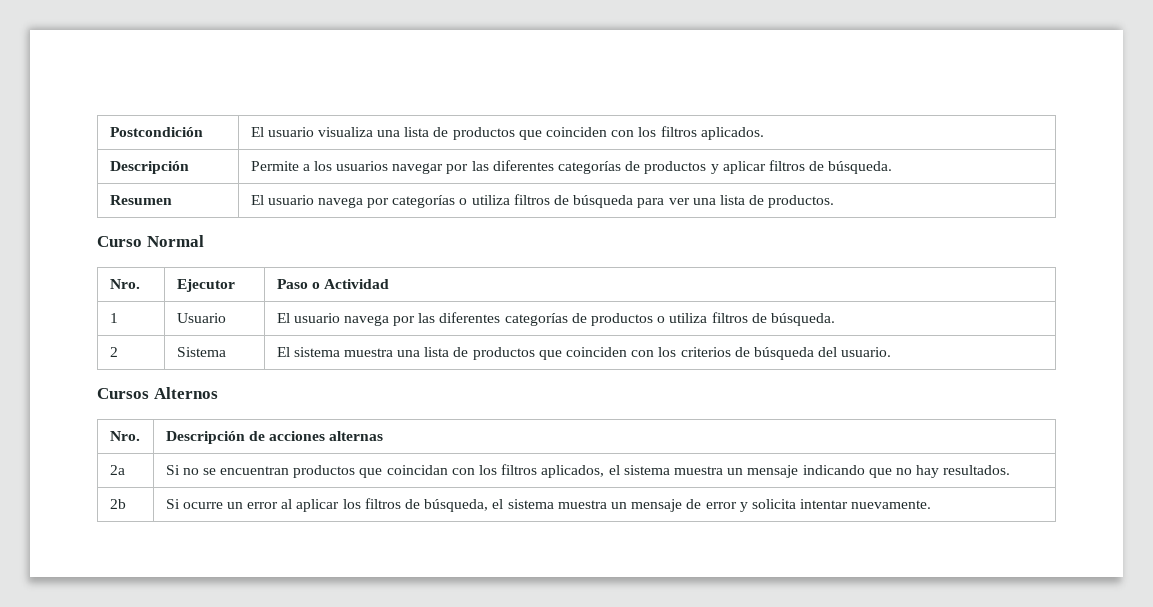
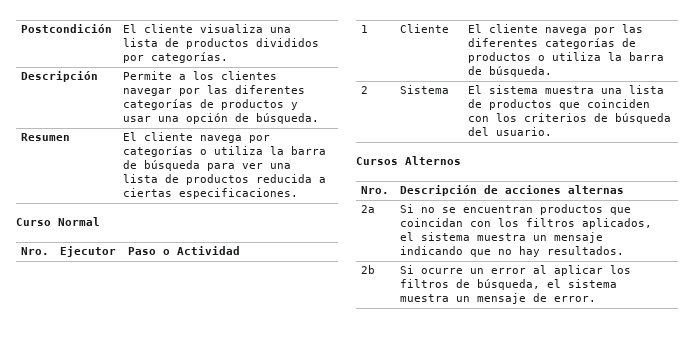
- Postcondición | El usuario visualiza una lista de productos que coinciden con los filtros aplicados.
+ Postcondición | El cliente visualiza una lista de productos divididos por categorías.
- Descripción | Permite a los usuarios navegar por las diferentes categorías de productos y aplicar filtros de búsqueda.
+ Descripción | Permite a los clientes navegar por las diferentes categorías de productos y usar una opción de búsqueda.
- Resumen | El usuario navega por categorías o utiliza filtros de búsqueda para ver una lista de productos.
+ Resumen | El cliente navega por categorías o utiliza la barra de búsqueda para ver una lista de productos reducida a ciertas especificaciones.
- 1 | Usuario | El usuario navega por las diferentes categorías de productos o utiliza filtros de búsqueda.
+ 1 | Cliente | El cliente navega por las diferentes categorías de productos o utiliza la barra de búsqueda.
- 2b | Si ocurre un error al aplicar los filtros de búsqueda, el sistema muestra un mensaje de error y solicita intentar nuevamente.
+ 2b | Si ocurre un error al aplicar los filtros de búsqueda, el sistema muestra un mensaje de error.

